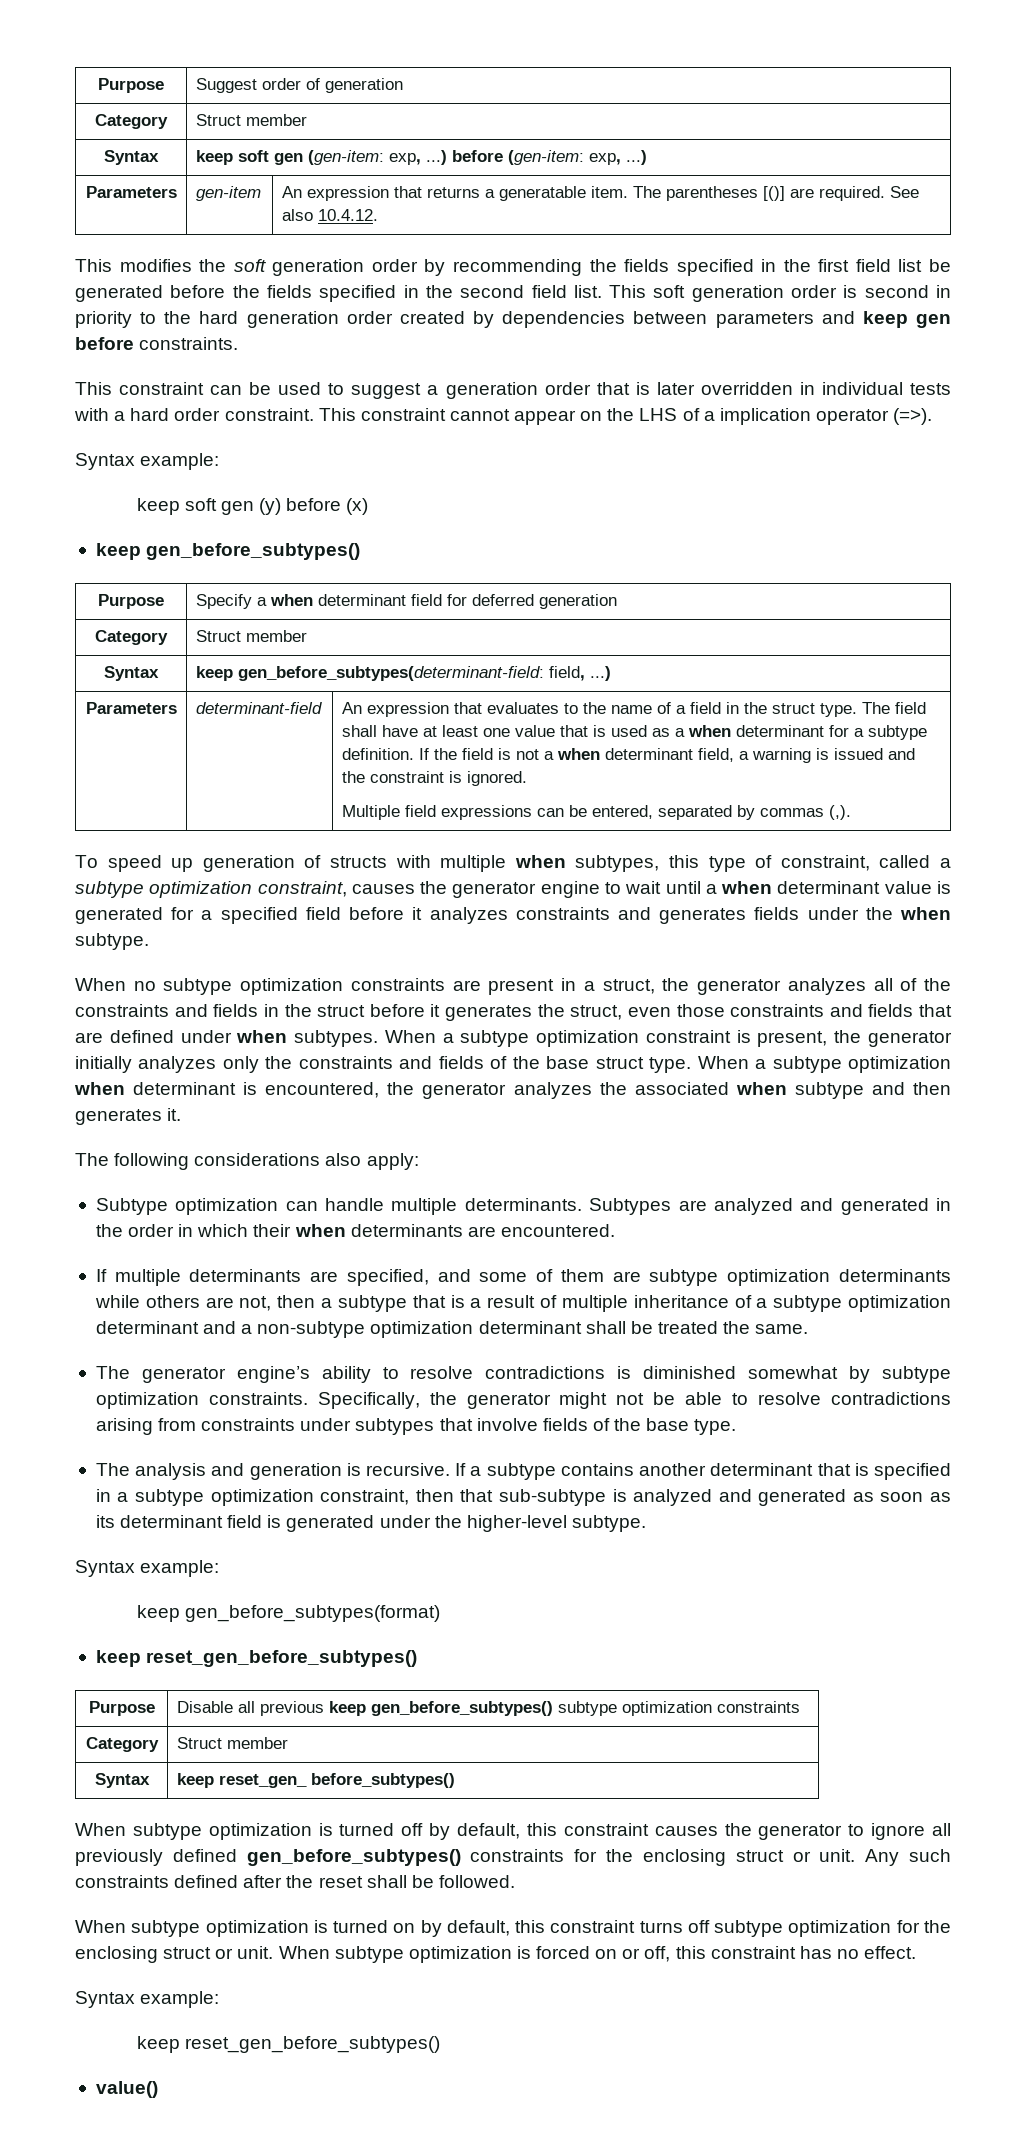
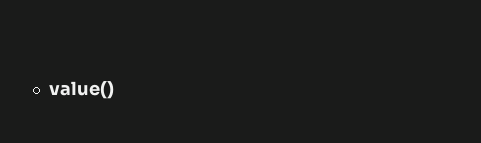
- Purpose | Suggest order of generation
- Category | Struct member
- Syntax | keep soft gen (gen-item: exp, ...) before (gen-item: exp, ...)
- Parameters | gen-item | An expression that returns a generatable item. The parentheses [()] are required. See also 10.4.12.
- This modifies the soft generation order by recommending the fields specified in the first field list be generated before the fields specified in the second field list. This soft generation order is second in priority to the hard generation order created by dependencies between parameters and keep gen before constraints.
- This constraint can be used to suggest a generation order that is later overridden in individual tests with a hard order constraint. This constraint cannot appear on the LHS of a implication operator (=>).
- Syntax example:
- keep soft gen (y) before (x)
- keep gen_before_subtypes()
- Purpose | Specify a when determinant field for deferred generation
- Category | Struct member
- Syntax | keep gen_before_subtypes(determinant-field: field, ...)
- Parameters | determinant-field | An expression that evaluates to the name of a field in the struct type. The field shall have at least one value that is used as a when determinant for a subtype definition. If the field is not a when determinant field, a warning is issued and the constraint is ignored.
- Multiple field expressions can be entered, separated by commas (,).
- To speed up generation of structs with multiple when subtypes, this type of constraint, called a subtype optimization constraint, causes the generator engine to wait until a when determinant value is generated for a specified field before it analyzes constraints and generates fields under the when subtype.
- When no subtype optimization constraints are present in a struct, the generator analyzes all of the constraints and fields in the struct before it generates the struct, even those constraints and fields that are defined under when subtypes. When a subtype optimization constraint is present, the generator initially analyzes only the constraints and fields of the base struct type. When a subtype optimization when determinant is encountered, the generator analyzes the associated when subtype and then generates it.
- The following considerations also apply:
- Subtype optimization can handle multiple determinants. Subtypes are analyzed and generated in the order in which their when determinants are encountered.
- If multiple determinants are specified, and some of them are subtype optimization determinants while others are not, then a subtype that is a result of multiple inheritance of a subtype optimization determinant and a non-subtype optimization determinant shall be treated the same.
- The generator engine’s ability to resolve contradictions is diminished somewhat by subtype optimization constraints. Specifically, the generator might not be able to resolve contradictions arising from constraints under subtypes that involve fields of the base type.
- The analysis and generation is recursive. If a subtype contains another determinant that is specified in a subtype optimization constraint, then that sub-subtype is analyzed and generated as soon as its determinant field is generated under the higher-level subtype.
- Syntax example:
- keep gen_before_subtypes(format)
- keep reset_gen_before_subtypes()
- Purpose | Disable all previous keep gen_before_subtypes() subtype optimization constraints
- Category | Struct member
- Syntax | keep reset_gen_ before_subtypes()
- When subtype optimization is turned off by default, this constraint causes the generator to ignore all previously defined gen_before_subtypes() constraints for the enclosing struct or unit. Any such constraints defined after the reset shall be followed.
- When subtype optimization is turned on by default, this constraint turns off subtype optimization for the enclosing struct or unit. When subtype optimization is forced on or off, this constraint has no effect.
- Syntax example:
- keep reset_gen_before_subtypes()

